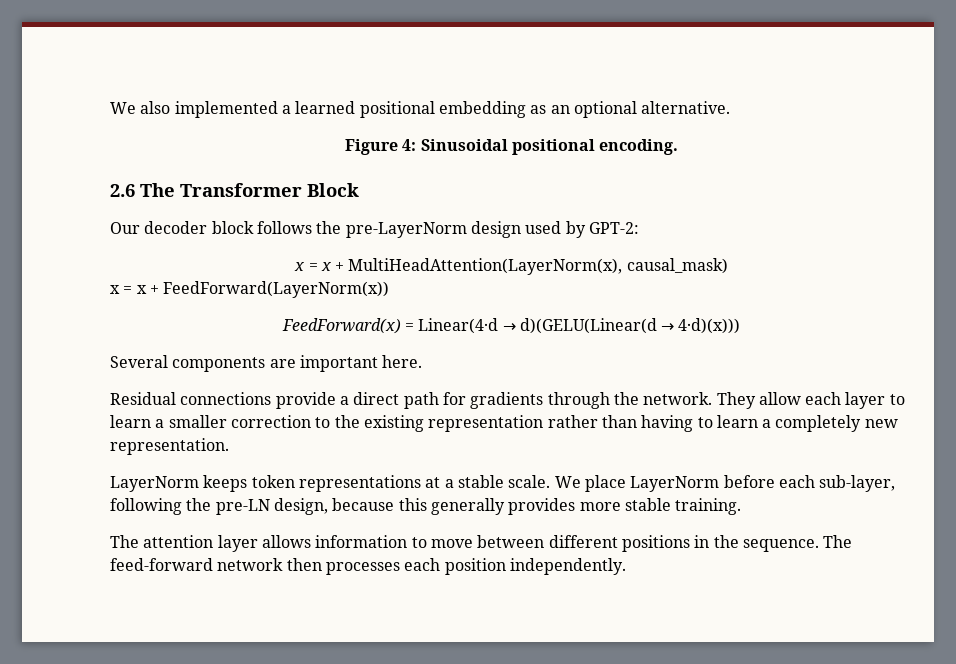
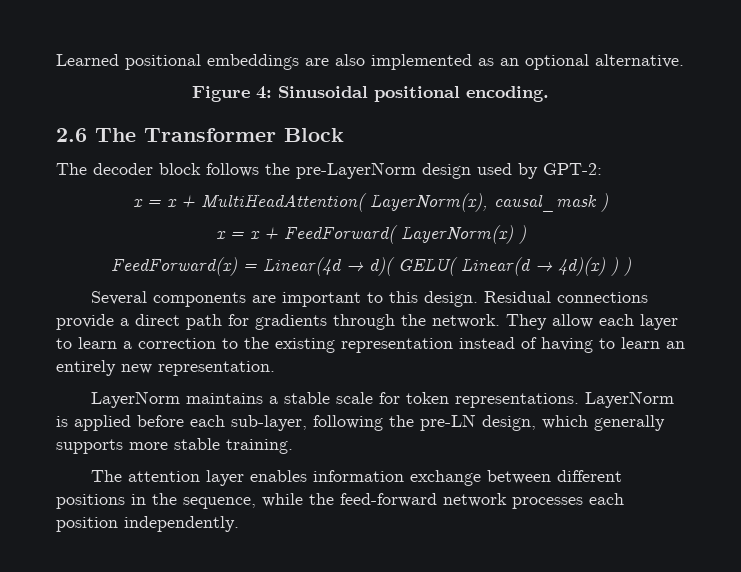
- We also implemented a learned positional embedding as an optional alternative.
+ Learned positional embeddings are also implemented as an optional alternative.
- Our decoder block follows the pre-LayerNorm design used by GPT-2:
+ The decoder block follows the pre-LayerNorm design used by GPT-2:
- x = x + MultiHeadAttention(LayerNorm(x), causal_mask)
- x = x + FeedForward(LayerNorm(x))
+ x = x + MultiHeadAttention( LayerNorm(x), causal_mask )
+ x = x + FeedForward( LayerNorm(x) )
- FeedForward(x) = Linear(4·d → d)(GELU(Linear(d → 4·d)(x)))
+ FeedForward(x) = Linear(4d → d)( GELU( Linear(d → 4d)(x) ) )
- Several components are important here.
- Residual connections provide a direct path for gradients through the network.
+ Several components are important to this design. Residual connections provide a direct path for gradients through the network.
- They allow each layer to learn a smaller correction to the existing representation rather than having to learn a completely new representation.
+ They allow each layer to learn a correction to the existing representation instead of having to learn an entirely new representation.
- LayerNorm keeps token representations at a stable scale. We place LayerNorm before each sub-layer, following the pre-LN design, because this generally provides more stable training.
+ LayerNorm maintains a stable scale for token representations. LayerNorm is applied before each sub-layer, following the pre-LN design, which generally supports more stable training.
- The attention layer allows information to move between different positions in the sequence. The feed-forward network then processes each position independently.
+ The attention layer enables information exchange between different positions in the sequence, while the feed-forward network processes each position independently.

